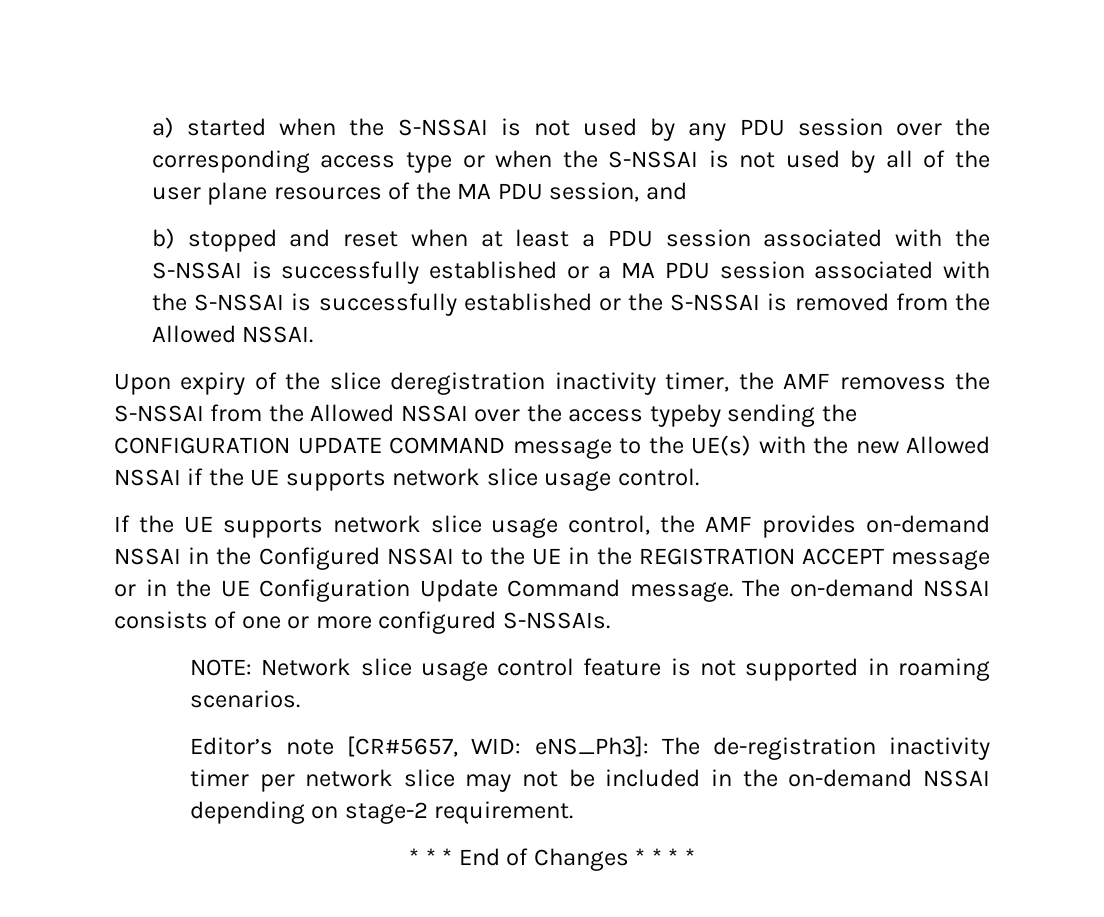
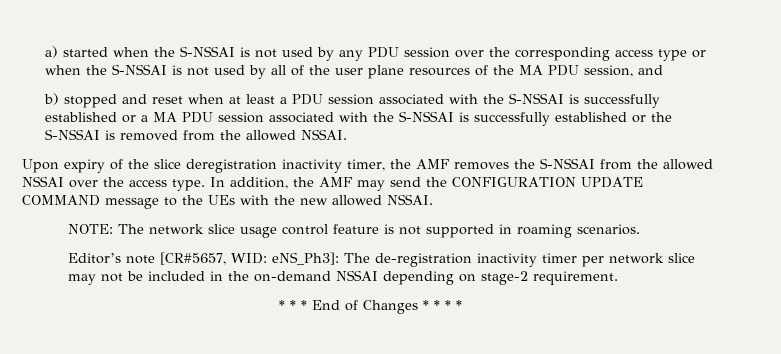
- b) stopped and reset when at least a PDU session associated with the S-NSSAI is successfully established or a MA PDU session associated with the S-NSSAI is successfully established or the S-NSSAI is removed from the Allowed NSSAI.
+ b) stopped and reset when at least a PDU session associated with the S-NSSAI is successfully established or a MA PDU session associated with the S-NSSAI is successfully established or the S-NSSAI is removed from the allowed NSSAI.
- Upon expiry of the slice deregistration inactivity timer, the AMF removess the S-NSSAI from the Allowed NSSAI over the access typeby sending the CONFIGURATION UPDATE COMMAND message to the UE(s) with the new Allowed NSSAI if the UE supports network slice usage control.
- If the UE supports network slice usage control, the AMF provides on-demand NSSAI in the Configured NSSAI to the UE in the REGISTRATION ACCEPT message or in the UE Configuration Update Command message. The on-demand NSSAI consists of one or more configured S-NSSAIs.
+ Upon expiry of the slice deregistration inactivity timer, the AMF removes the S-NSSAI from the allowed NSSAI over the access type. In addition, the AMF may send the CONFIGURATION UPDATE COMMAND message to the UEs with the new allowed NSSAI.
- NOTE: Network slice usage control feature is not supported in roaming scenarios.
+ NOTE: The network slice usage control feature is not supported in roaming scenarios.

